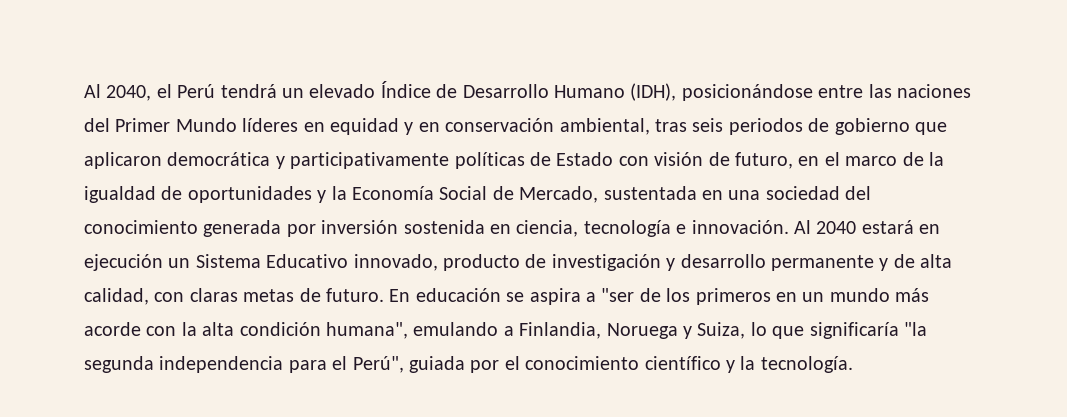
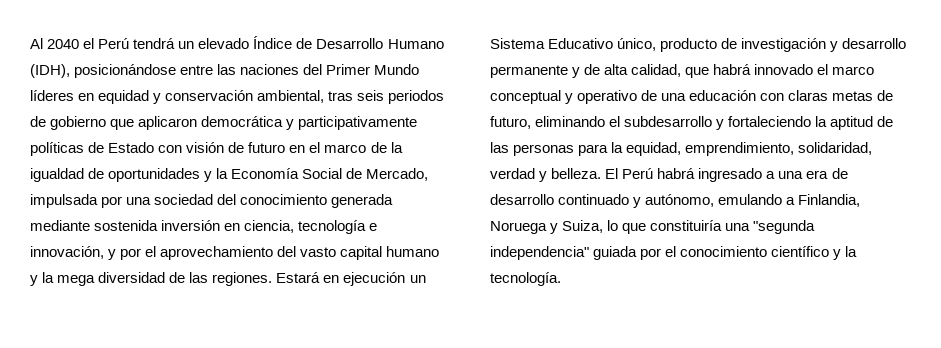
- Al 2040, el Perú tendrá un elevado Índice de Desarrollo Humano (IDH), posicionándose entre las naciones del Primer Mundo líderes en equidad y en conservación ambiental, tras seis periodos de gobierno que aplicaron democrática y participativamente políticas de Estado con visión de futuro, en el marco de la igualdad de oportunidades y la Economía Social de Mercado, sustentada en una sociedad del conocimiento generada por inversión sostenida en ciencia, tecnología e innovación. Al 2040 estará en ejecución un Sistema Educativo innovado, producto de investigación y desarrollo permanente y de alta calidad, con claras metas de futuro. En educación se aspira a "ser de los primeros en un mundo más acorde con la alta condición humana", emulando a Finlandia, Noruega y Suiza, lo que significaría "la segunda independencia para el Perú", guiada por el conocimiento científico y la tecnología.
+ Al 2040 el Perú tendrá un elevado Índice de Desarrollo Humano (IDH), posicionándose entre las naciones del Primer Mundo líderes en equidad y conservación ambiental, tras seis periodos de gobierno que aplicaron democrática y participativamente políticas de Estado con visión de futuro en el marco de la igualdad de oportunidades y la Economía Social de Mercado, impulsada por una sociedad del conocimiento generada mediante sostenida inversión en ciencia, tecnología e innovación, y por el aprovechamiento del vasto capital humano y la mega diversidad de las regiones. Estará en ejecución un Sistema Educativo único, producto de investigación y desarrollo permanente y de alta calidad, que habrá innovado el marco conceptual y operativo de una educación con claras metas de futuro, eliminando el subdesarrollo y fortaleciendo la aptitud de las personas para la equidad, emprendimiento, solidaridad, verdad y belleza. El Perú habrá ingresado a una era de desarrollo continuado y autónomo, emulando a Finlandia, Noruega y Suiza, lo que constituiría una "segunda independencia" guiada por el conocimiento científico y la tecnología.

